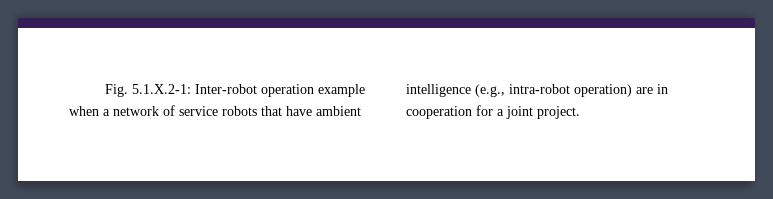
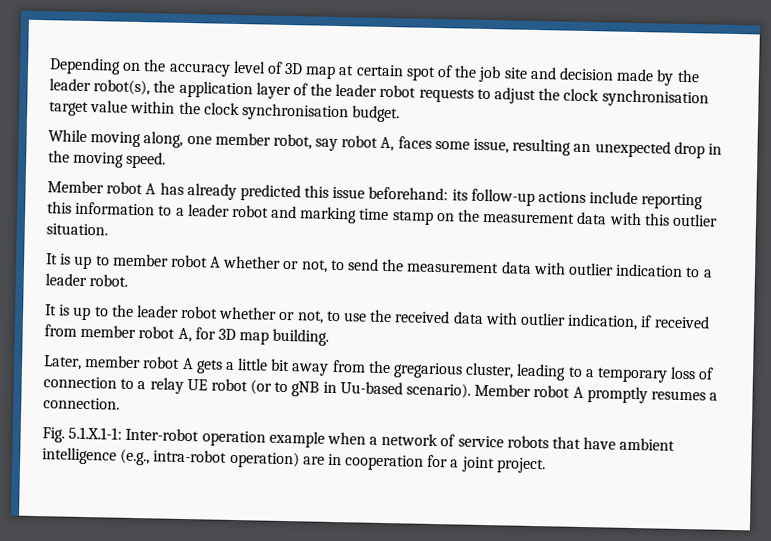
- Fig. 5.1.X.2-1: Inter-robot operation example when a network of service robots that have ambient intelligence (e.g., intra-robot operation) are in cooperation for a joint project.
+ Depending on the accuracy level of 3D map at certain spot of the job site and decision made by the leader robot(s), the application layer of the leader robot requests to adjust the clock synchronisation target value within the clock synchronisation budget.
+ While moving along, one member robot, say robot A, faces some issue, resulting an unexpected drop in the moving speed.
+ Member robot A has already predicted this issue beforehand: its follow-up actions include reporting this information to a leader robot and marking time stamp on the measurement data with this outlier situation.
+ It is up to member robot A whether or not, to send the measurement data with outlier indication to a leader robot.
+ It is up to the leader robot whether or not, to use the received data with outlier indication, if received from member robot A, for 3D map building.
+ Later, member robot A gets a little bit away from the gregarious cluster, leading to a temporary loss of connection to a relay UE robot (or to gNB in Uu-based scenario). Member robot A promptly resumes a connection.
+ Fig. 5.1.X.1-1: Inter-robot operation example when a network of service robots that have ambient intelligence (e.g., intra-robot operation) are in cooperation for a joint project.

